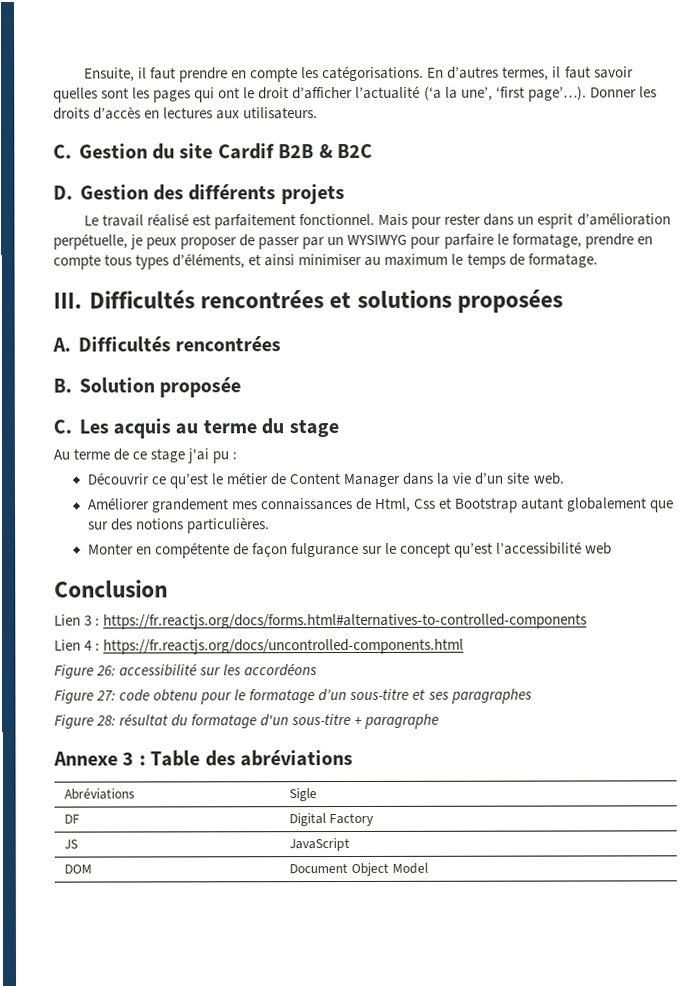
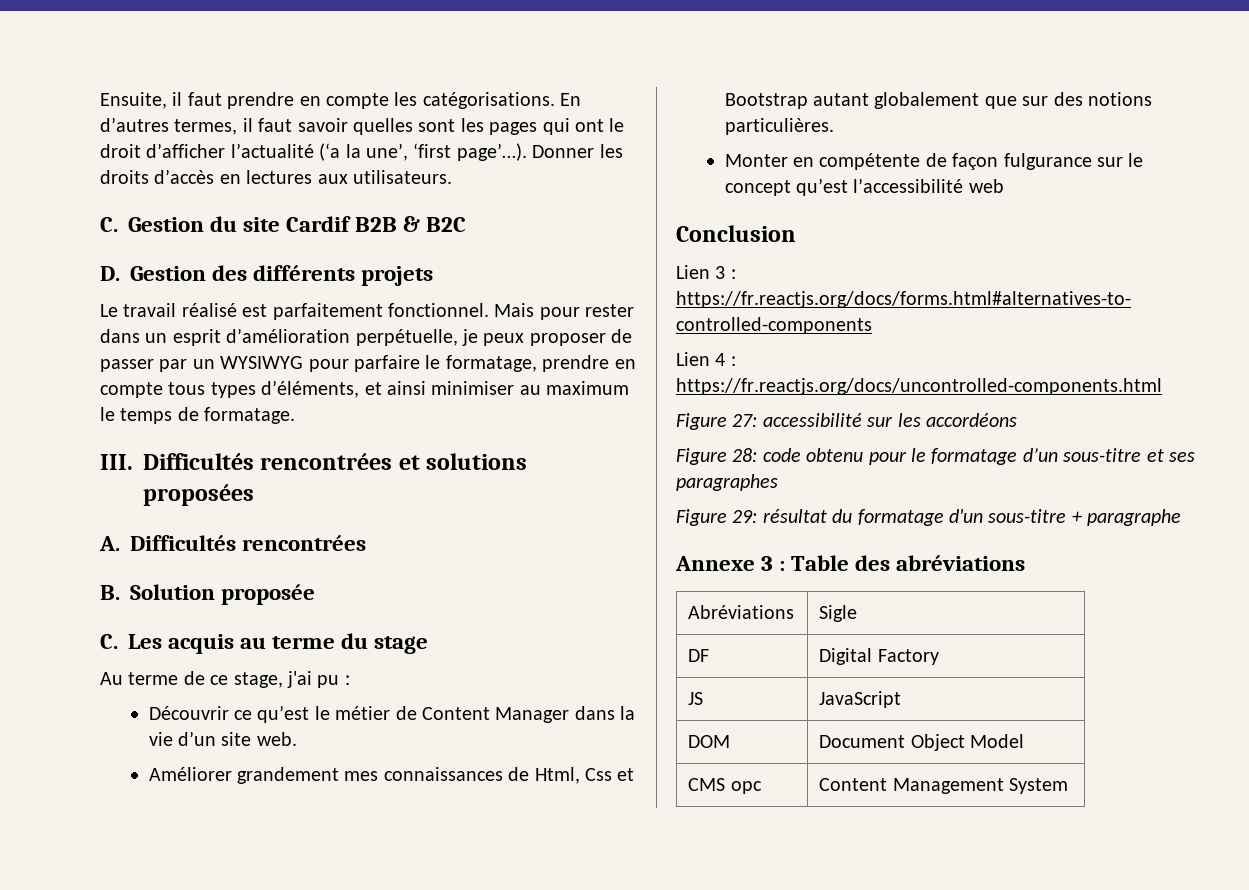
- Au terme de ce stage j'ai pu :
+ Au terme de ce stage, j'ai pu :
- Figure 26: accessibilité sur les accordéons
+ Figure 27: accessibilité sur les accordéons
- Figure 27: code obtenu pour le formatage d’un sous-titre et ses paragraphes
+ Figure 28: code obtenu pour le formatage d’un sous-titre et ses paragraphes
- Figure 28: résultat du formatage d'un sous-titre + paragraphe
+ Figure 29: résultat du formatage d'un sous-titre + paragraphe
+ CMS opc | Content Management System

